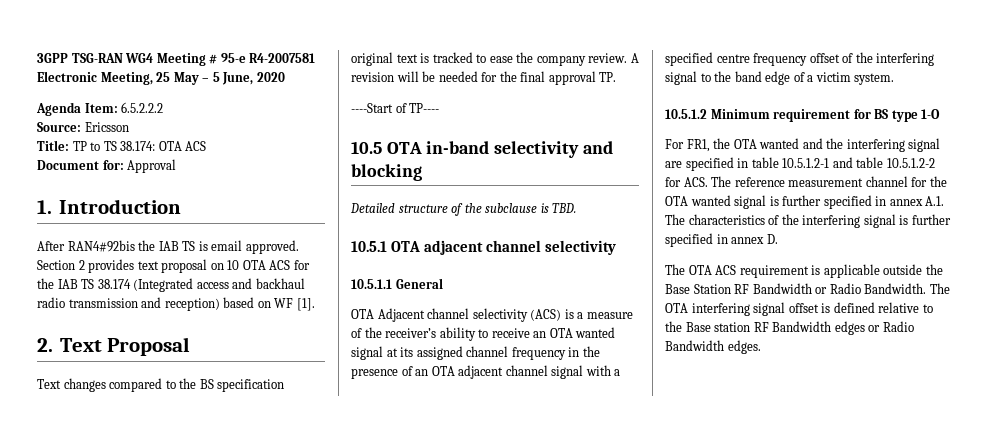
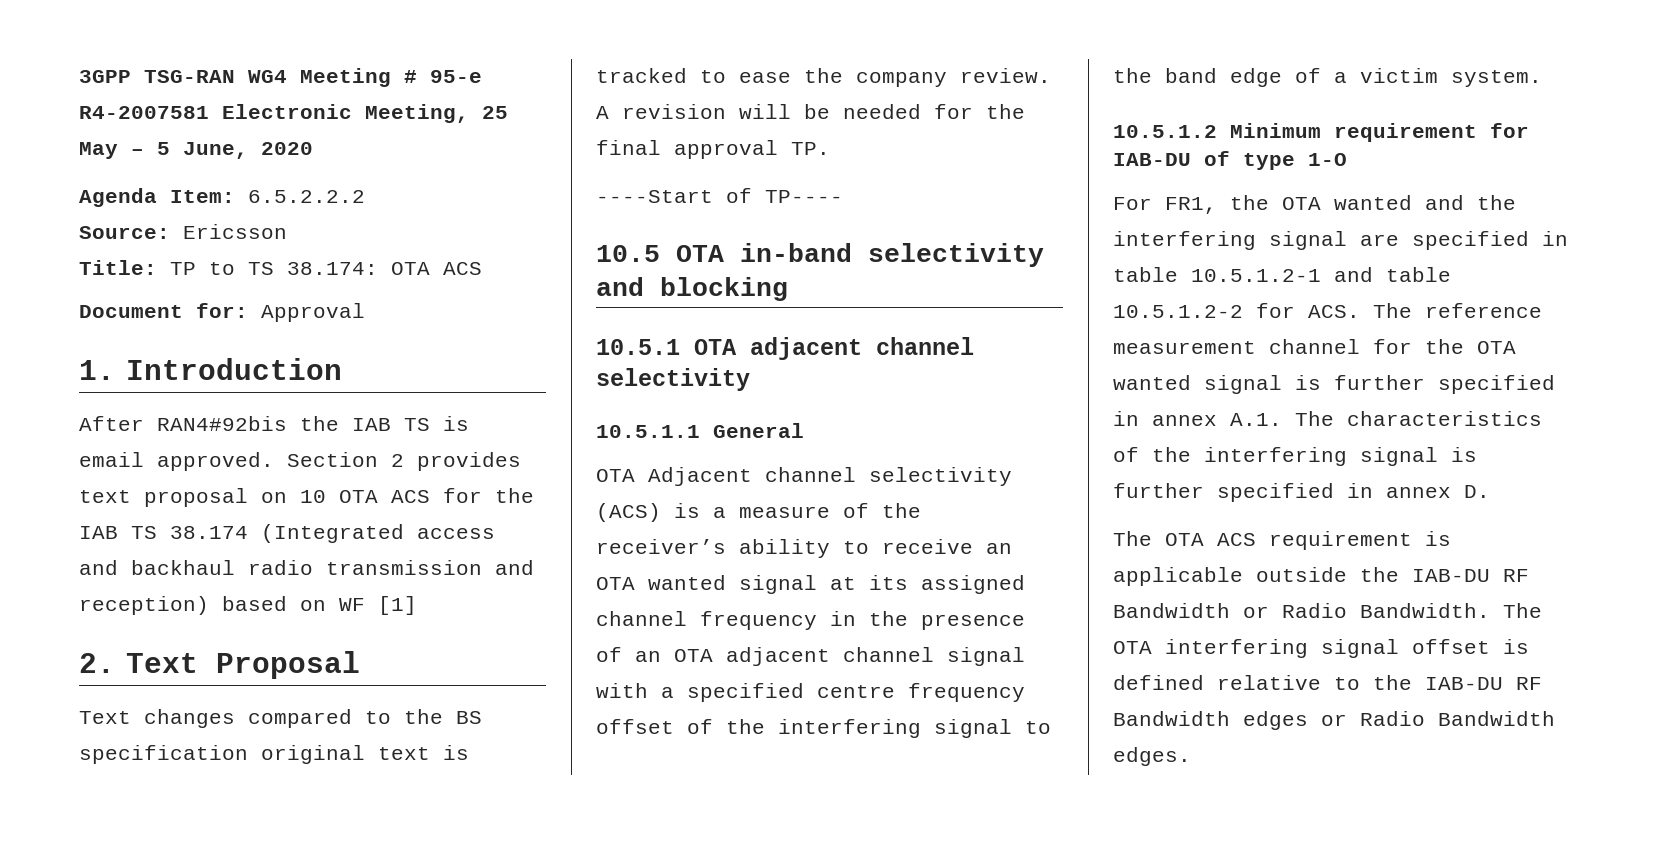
- Section 2 provides text proposal on 10 OTA ACS for the IAB TS 38.174 (Integrated access and backhaul radio transmission and reception) based on WF [1].
+ Section 2 provides text proposal on 10 OTA ACS for the IAB TS 38.174 (Integrated access and backhaul radio transmission and reception) based on WF [1]
- Detailed structure of the subclause is TBD.
- 10.5.1.2 Minimum requirement for BS type 1-O
+ 10.5.1.2 Minimum requirement for IAB-DU of type 1-O
- The OTA ACS requirement is applicable outside the Base Station RF Bandwidth or Radio Bandwidth.
+ The OTA ACS requirement is applicable outside the IAB-DU RF Bandwidth or Radio Bandwidth.
- The OTA interfering signal offset is defined relative to the Base station RF Bandwidth edges or Radio Bandwidth edges.
+ The OTA interfering signal offset is defined relative to the IAB-DU RF Bandwidth edges or Radio Bandwidth edges.

